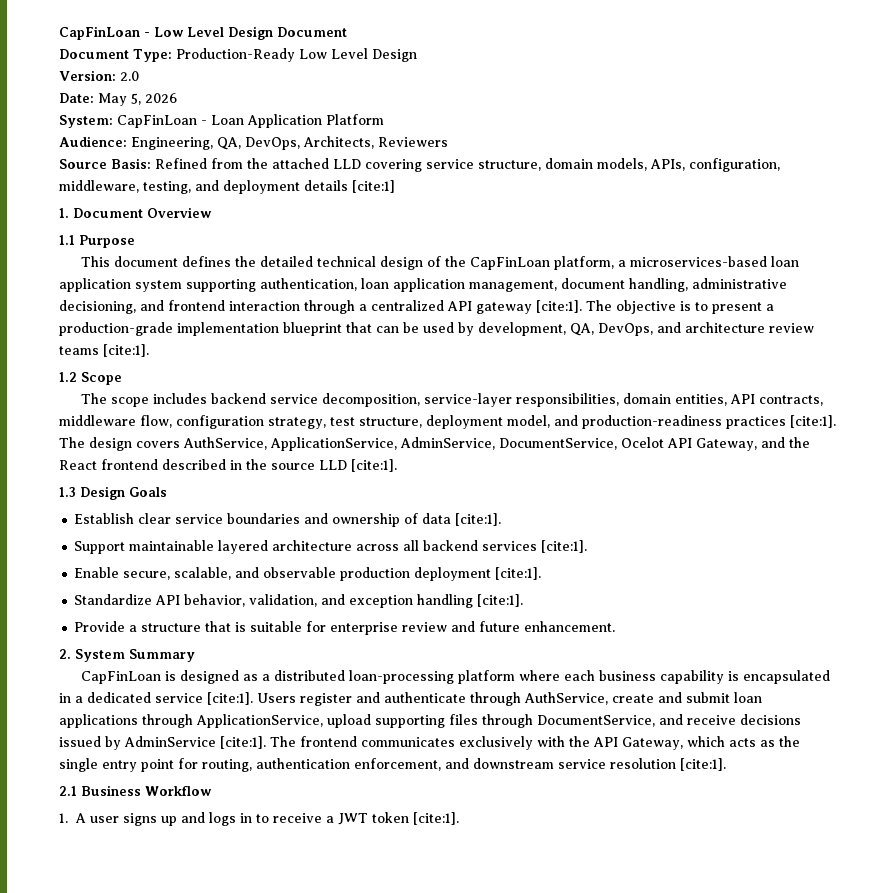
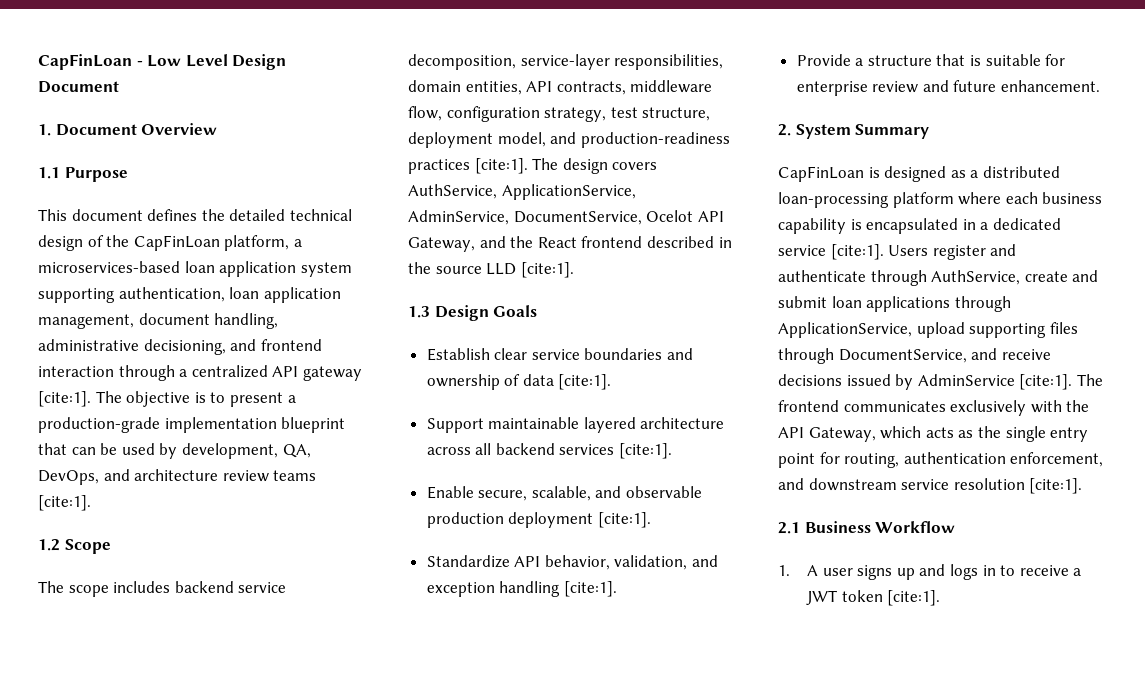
- Document Type: Production-Ready Low Level Design
- Version: 2.0
- Date: May 5, 2026
- System: CapFinLoan - Loan Application Platform
- Audience: Engineering, QA, DevOps, Architects, Reviewers
- Source Basis: Refined from the attached LLD covering service structure, domain models, APIs, configuration, middleware, testing, and deployment details [cite:1]

